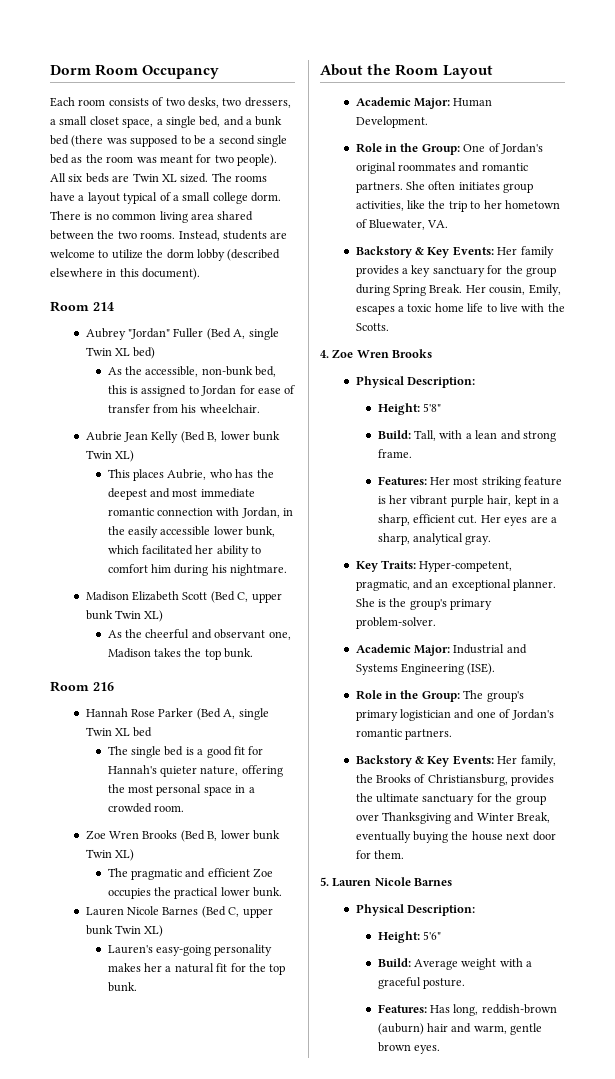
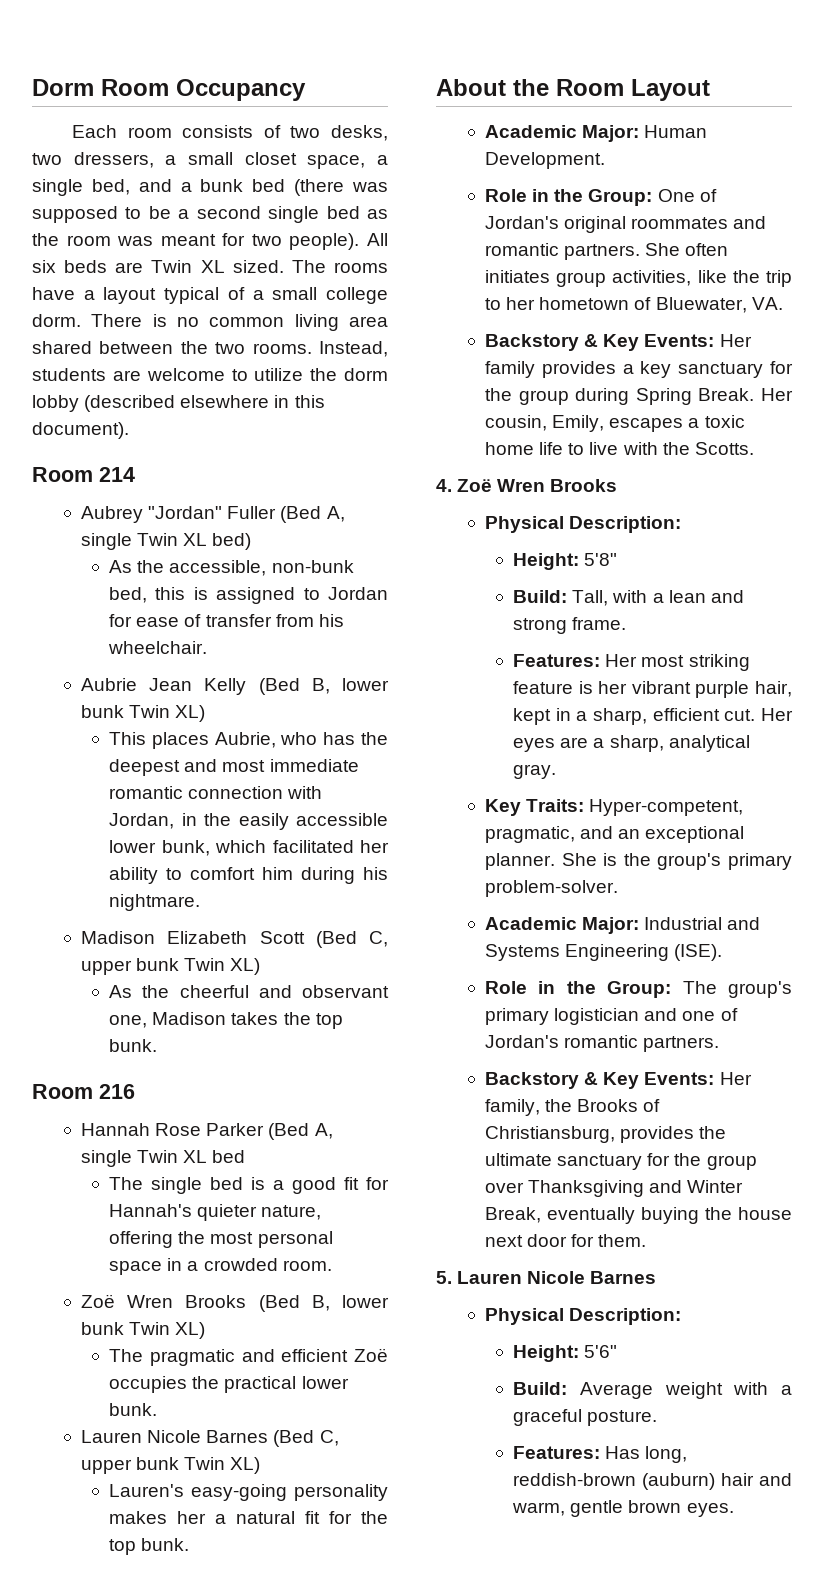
- Zoe Wren Brooks (Bed B, lower bunk Twin XL)
+ Zoë Wren Brooks (Bed B, lower bunk Twin XL)
- The pragmatic and efficient Zoe occupies the practical lower bunk.
+ The pragmatic and efficient Zoë occupies the practical lower bunk.
- 4. Zoe Wren Brooks
+ 4. Zoë Wren Brooks

